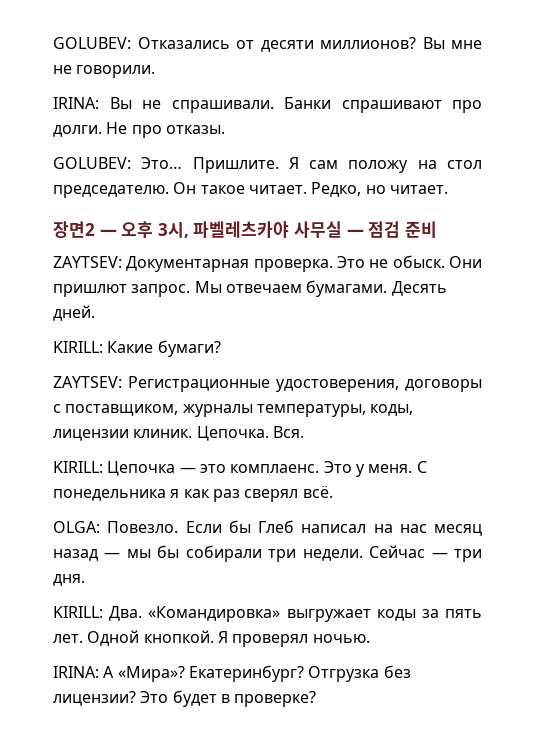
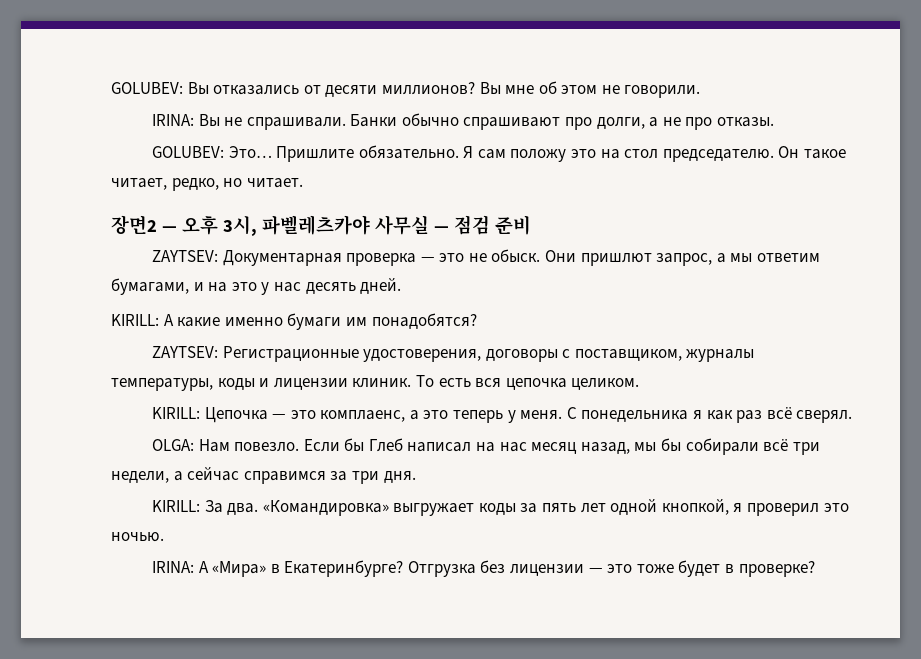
- GOLUBEV: Отказались от десяти миллионов?
+ GOLUBEV: Вы отказались от десяти миллионов?
- Вы мне не говорили.
+ Вы мне об этом не говорили.
- Банки спрашивают про долги. Не про отказы.
+ Банки обычно спрашивают про долги, а не про отказы.
- Пришлите.
+ Пришлите обязательно.
- Я сам положу на стол председателю.
+ Я сам положу это на стол председателю.
- Он такое читает. Редко, но читает.
+ Он такое читает, редко, но читает.
- ZAYTSEV: Документарная проверка. Это не обыск.
+ ZAYTSEV: Документарная проверка — это не обыск.
- Они пришлют запрос. Мы отвечаем бумагами. Десять дней.
- KIRILL: Какие бумаги?
+ Они пришлют запрос, а мы ответим бумагами, и на это у нас десять дней.
+ KIRILL: А какие именно бумаги им понадобятся?
- ZAYTSEV: Регистрационные удостоверения, договоры с поставщиком, журналы температуры, коды, лицензии клиник. Цепочка. Вся.
+ ZAYTSEV: Регистрационные удостоверения, договоры с поставщиком, журналы температуры, коды и лицензии клиник. То есть вся цепочка целиком.
- KIRILL: Цепочка — это комплаенс. Это у меня.
+ KIRILL: Цепочка — это комплаенс, а это теперь у меня.
- С понедельника я как раз сверял всё.
+ С понедельника я как раз всё сверял.
- OLGA: Повезло.
+ OLGA: Нам повезло.
- Если бы Глеб написал на нас месяц назад — мы бы собирали три недели. Сейчас — три дня.
+ Если бы Глеб написал на нас месяц назад, мы бы собирали всё три недели, а сейчас справимся за три дня.
- KIRILL: Два. «Командировка» выгружает коды за пять лет. Одной кнопкой. Я проверял ночью.
- IRINA: А «Мира»? Екатеринбург? Отгрузка без лицензии? Это будет в проверке?
+ KIRILL: За два. «Командировка» выгружает коды за пять лет одной кнопкой, я проверил это ночью.
+ IRINA: А «Мира» в Екатеринбурге? Отгрузка без лицензии — это тоже будет в проверке?

